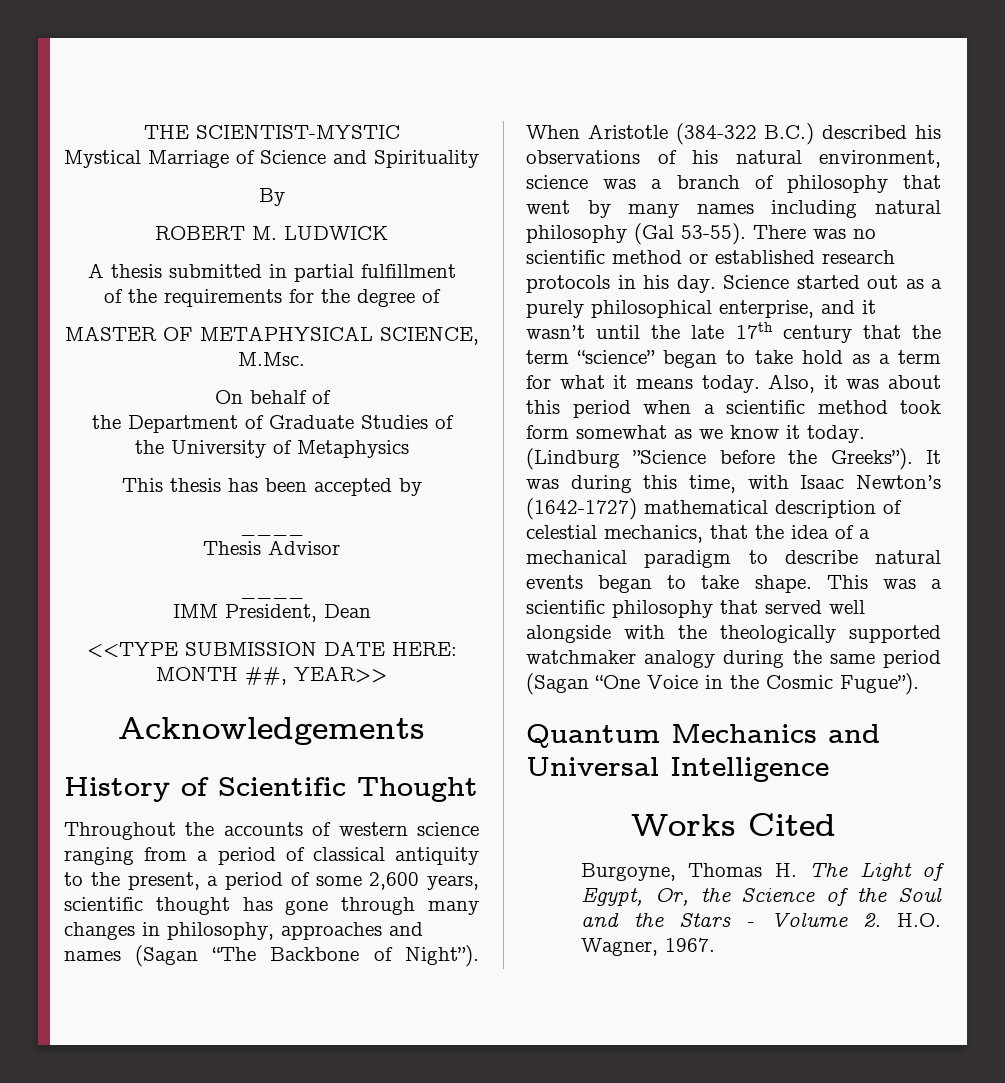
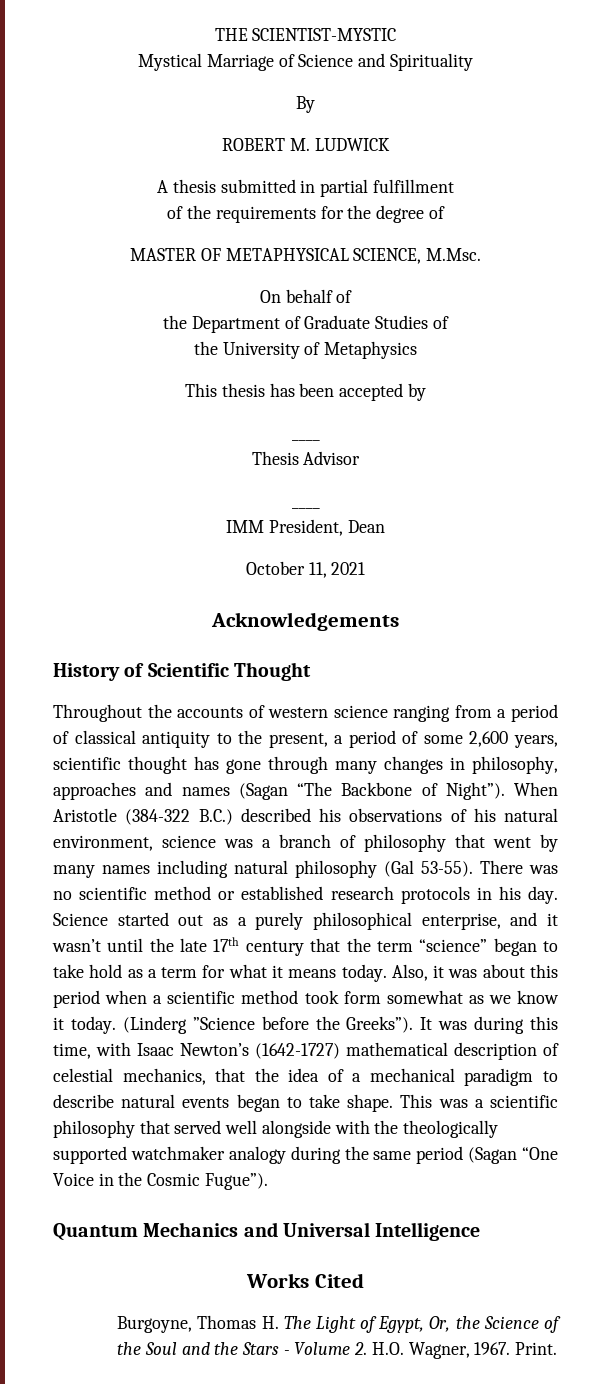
- <<TYPE SUBMISSION DATE HERE: MONTH ##, YEAR>>
+ October 11, 2021
- (Lindburg ”Science before the Greeks”).
+ (Linderg ”Science before the Greeks”).
+ Print.

